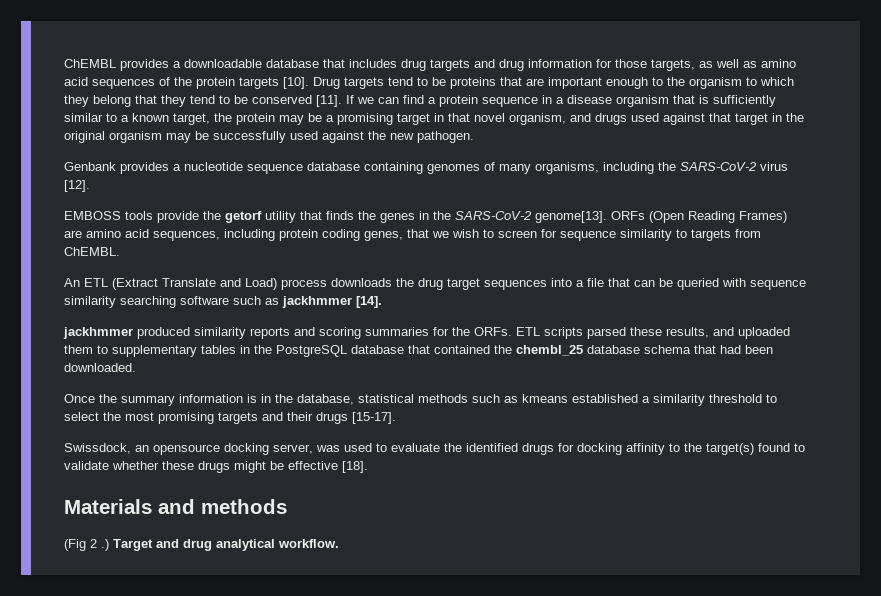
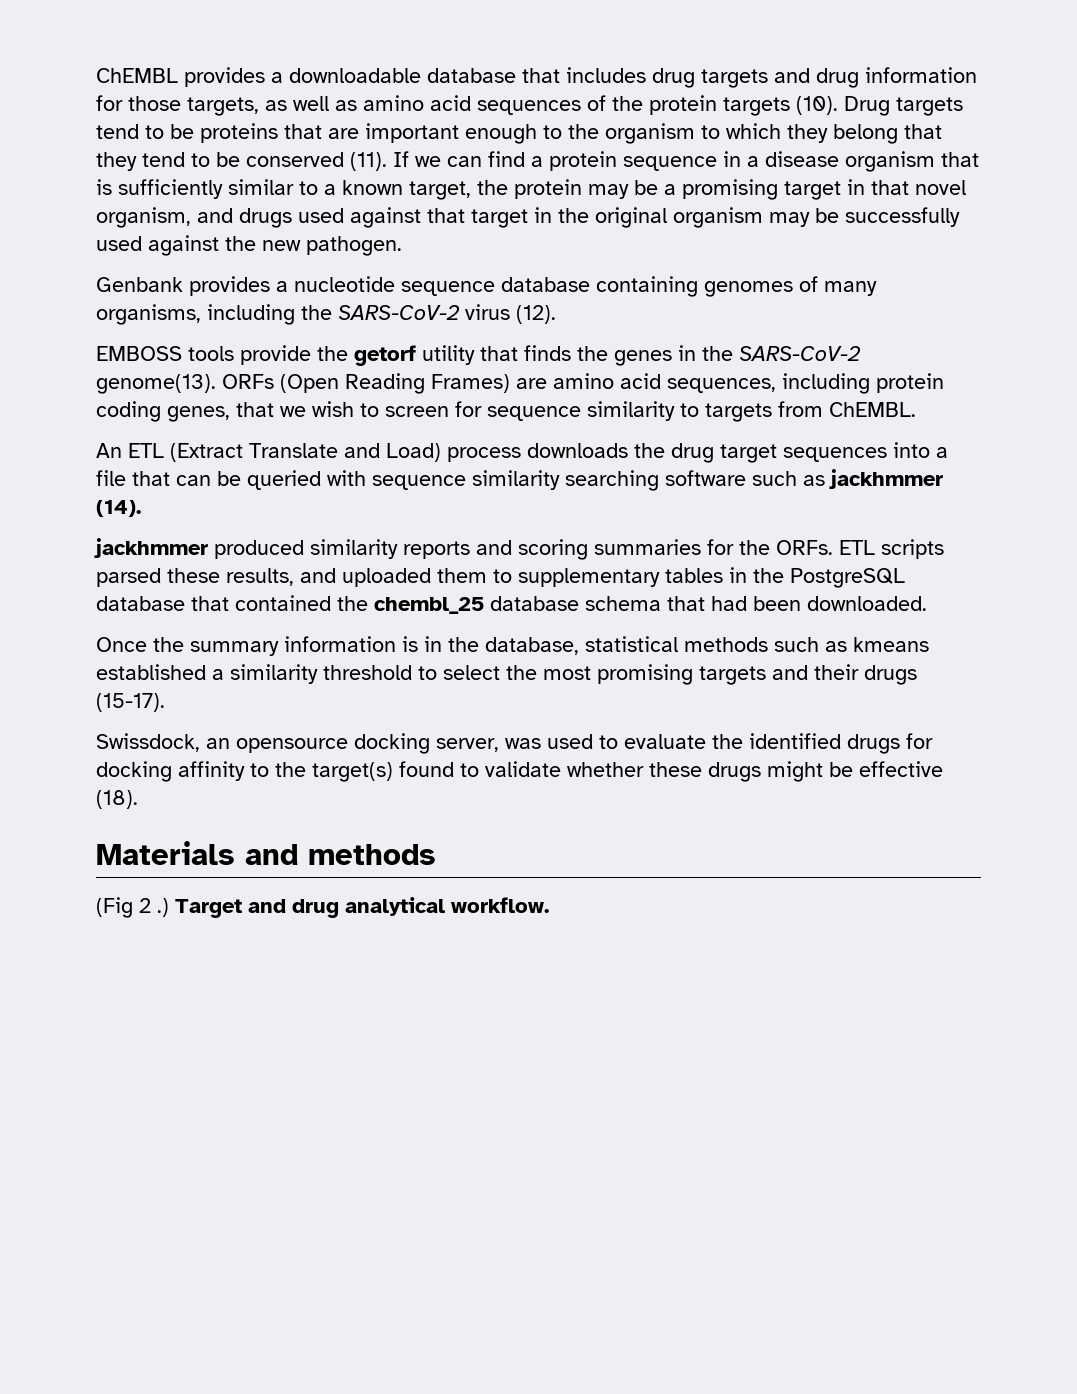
- ChEMBL provides a downloadable database that includes drug targets and drug information for those targets, as well as amino acid sequences of the protein targets [10].
+ ChEMBL provides a downloadable database that includes drug targets and drug information for those targets, as well as amino acid sequences of the protein targets (10).
- Drug targets tend to be proteins that are important enough to the organism to which they belong that they tend to be conserved [11].
+ Drug targets tend to be proteins that are important enough to the organism to which they belong that they tend to be conserved (11).
- Genbank provides a nucleotide sequence database containing genomes of many organisms, including the SARS-CoV-2 virus [12].
+ Genbank provides a nucleotide sequence database containing genomes of many organisms, including the SARS-CoV-2 virus (12).
- EMBOSS tools provide the getorf utility that finds the genes in the SARS-CoV-2 genome[13].
+ EMBOSS tools provide the getorf utility that finds the genes in the SARS-CoV-2 genome(13).
- An ETL (Extract Translate and Load) process downloads the drug target sequences into a file that can be queried with sequence similarity searching software such as jackhmmer [14].
+ An ETL (Extract Translate and Load) process downloads the drug target sequences into a file that can be queried with sequence similarity searching software such as jackhmmer (14).
- Once the summary information is in the database, statistical methods such as kmeans established a similarity threshold to select the most promising targets and their drugs [15-17].
+ Once the summary information is in the database, statistical methods such as kmeans established a similarity threshold to select the most promising targets and their drugs (15-17).
- Swissdock, an opensource docking server, was used to evaluate the identified drugs for docking affinity to the target(s) found to validate whether these drugs might be effective [18].
+ Swissdock, an opensource docking server, was used to evaluate the identified drugs for docking affinity to the target(s) found to validate whether these drugs might be effective (18).

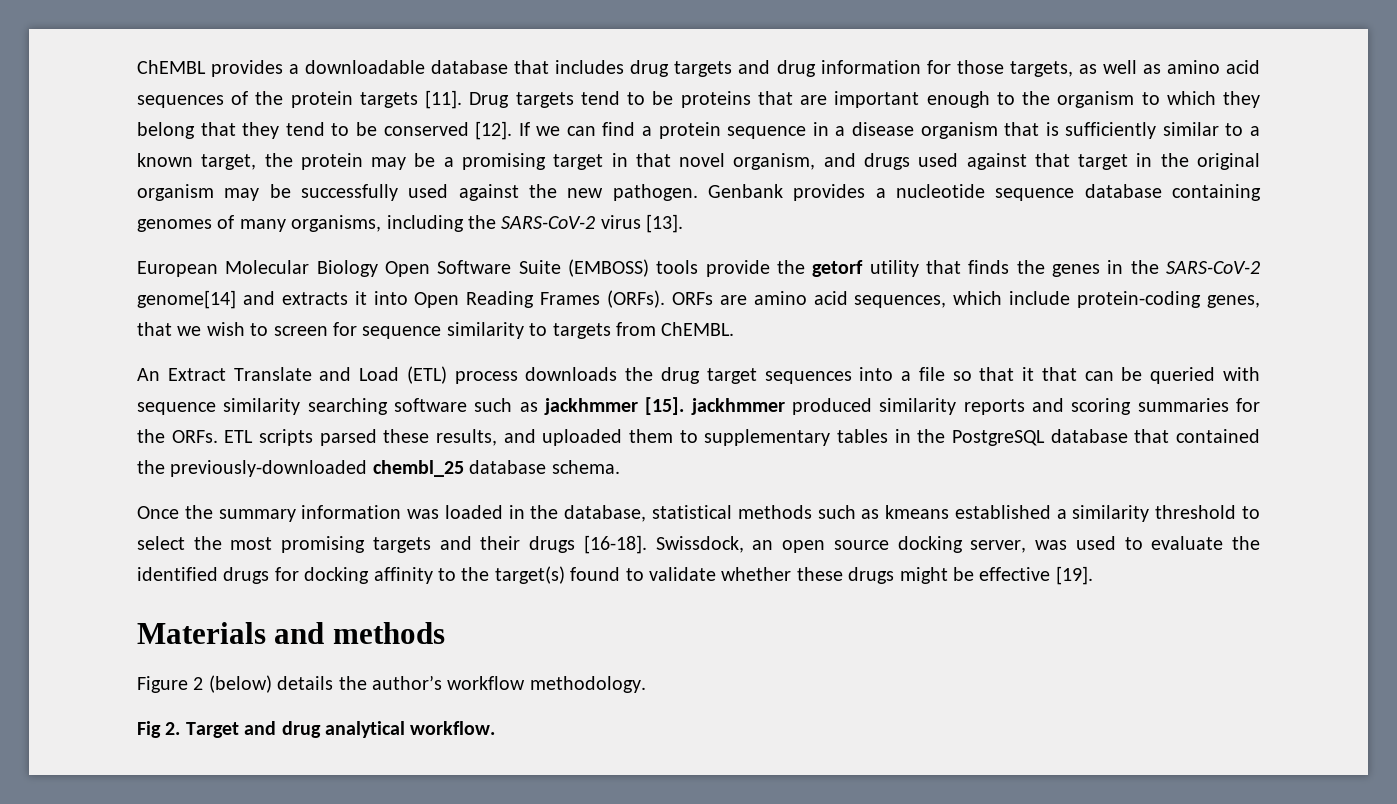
- ChEMBL provides a downloadable database that includes drug targets and drug information for those targets, as well as amino acid sequences of the protein targets (10).
+ ChEMBL provides a downloadable database that includes drug targets and drug information for those targets, as well as amino acid sequences of the protein targets [11].
- Drug targets tend to be proteins that are important enough to the organism to which they belong that they tend to be conserved (11).
+ Drug targets tend to be proteins that are important enough to the organism to which they belong that they tend to be conserved [12].
- If we can find a protein sequence in a disease organism that is sufficiently similar to a known target, the protein may be a promising target in that novel organism, and drugs used against that target in the original organism may be successfully used against the new pathogen.
- Genbank provides a nucleotide sequence database containing genomes of many organisms, including the SARS-CoV-2 virus (12).
- EMBOSS tools provide the getorf utility that finds the genes in the SARS-CoV-2 genome(13). ORFs (Open Reading Frames) are amino acid sequences, including protein coding genes, that we wish to screen for sequence similarity to targets from ChEMBL.
+ If we can find a protein sequence in a disease organism that is sufficiently similar to a known target, the protein may be a promising target in that novel organism, and drugs used against that target in the original organism may be successfully used against the new pathogen. Genbank provides a nucleotide sequence database containing genomes of many organisms, including the SARS-CoV-2 virus [13].
+ European Molecular Biology Open Software Suite (EMBOSS) tools provide the getorf utility that finds the genes in the SARS-CoV-2 genome[14] and extracts it into Open Reading Frames (ORFs). ORFs are amino acid sequences, which include protein-coding genes, that we wish to screen for sequence similarity to targets from ChEMBL.
- An ETL (Extract Translate and Load) process downloads the drug target sequences into a file that can be queried with sequence similarity searching software such as jackhmmer (14).
- jackhmmer produced similarity reports and scoring summaries for the ORFs.
+ An Extract Translate and Load (ETL) process downloads the drug target sequences into a file so that it that can be queried with sequence similarity searching software such as jackhmmer [15]. jackhmmer produced similarity reports and scoring summaries for the ORFs.
- ETL scripts parsed these results, and uploaded them to supplementary tables in the PostgreSQL database that contained the chembl_25 database schema that had been downloaded.
+ ETL scripts parsed these results, and uploaded them to supplementary tables in the PostgreSQL database that contained the previously-downloaded chembl_25 database schema.
- Once the summary information is in the database, statistical methods such as kmeans established a similarity threshold to select the most promising targets and their drugs (15-17).
- Swissdock, an opensource docking server, was used to evaluate the identified drugs for docking affinity to the target(s) found to validate whether these drugs might be effective (18).
+ Once the summary information was loaded in the database, statistical methods such as kmeans established a similarity threshold to select the most promising targets and their drugs [16-18]. Swissdock, an open source docking server, was used to evaluate the identified drugs for docking affinity to the target(s) found to validate whether these drugs might be effective [19].
- (Fig 2 .) Target and drug analytical workflow.
+ Figure 2 (below) details the author’s workflow methodology.
+ Fig 2. Target and drug analytical workflow.

